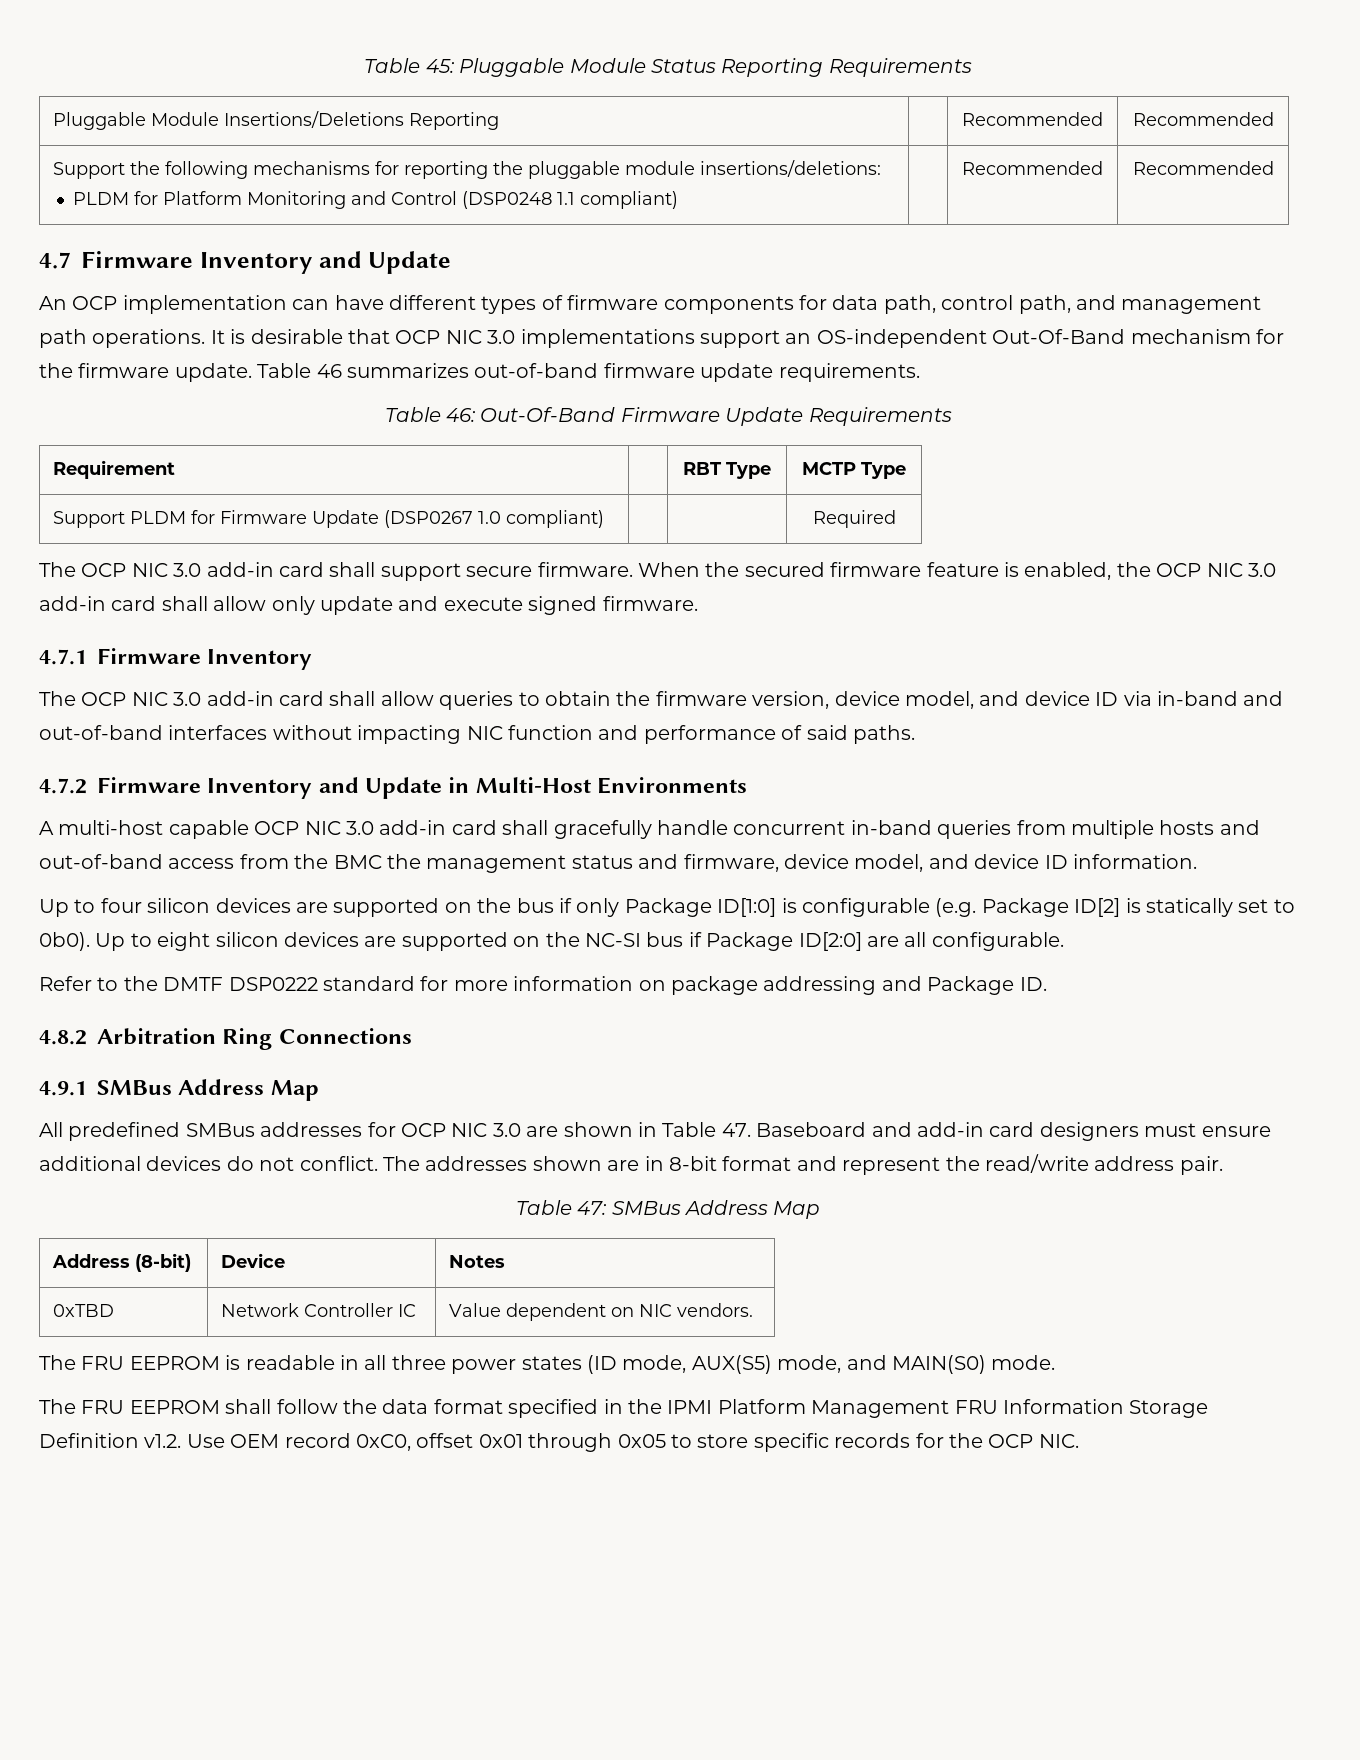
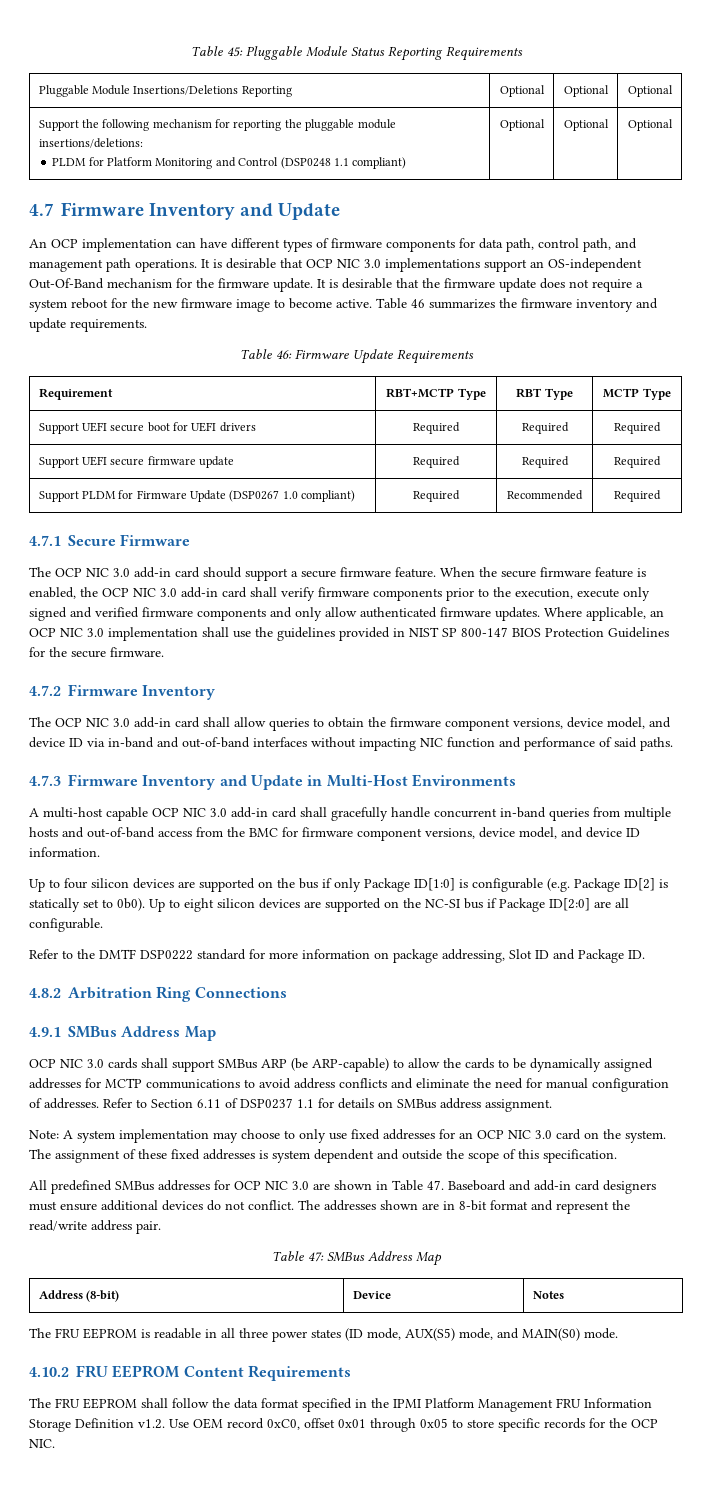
- Pluggable Module Insertions/Deletions Reporting | | Recommended | Recommended
+ Pluggable Module Insertions/Deletions Reporting | Optional | Optional | Optional
- Support the following mechanisms for reporting the pluggable module insertions/deletions:
- PLDM for Platform Monitoring and Control (DSP0248 1.1 compliant) | | Recommended | Recommended
+ Support the following mechanism for reporting the pluggable module insertions/deletions:
+ PLDM for Platform Monitoring and Control (DSP0248 1.1 compliant) | Optional | Optional | Optional
- Table 46 summarizes out-of-band firmware update requirements.
+ It is desirable that the firmware update does not require a system reboot for the new firmware image to become active. Table 46 summarizes the firmware inventory and update requirements.
- Table 46: Out-Of-Band Firmware Update Requirements
+ Table 46: Firmware Update Requirements
- Requirement | | RBT Type | MCTP Type
+ Requirement | RBT+MCTP Type | RBT Type | MCTP Type
+ Support UEFI secure boot for UEFI drivers | Required | Required | Required
+ Support UEFI secure firmware update | Required | Required | Required
- Support PLDM for Firmware Update (DSP0267 1.0 compliant) | | | Required
- The OCP NIC 3.0 add-in card shall support secure firmware.
+ Support PLDM for Firmware Update (DSP0267 1.0 compliant) | Required | Recommended | Required
+ 4.7.1 Secure Firmware
+ The OCP NIC 3.0 add-in card should support a secure firmware feature.
- When the secured firmware feature is enabled, the OCP NIC 3.0 add-in card shall allow only update and execute signed firmware.
+ When the secure firmware feature is enabled, the OCP NIC 3.0 add-in card shall verify firmware components prior to the execution, execute only signed and verified firmware components and only allow authenticated firmware updates. Where applicable, an OCP NIC 3.0 implementation shall use the guidelines provided in NIST SP 800-147 BIOS Protection Guidelines for the secure firmware.
- 4.7.1 Firmware Inventory
+ 4.7.2 Firmware Inventory
- The OCP NIC 3.0 add-in card shall allow queries to obtain the firmware version, device model, and device ID via in-band and out-of-band interfaces without impacting NIC function and performance of said paths.
+ The OCP NIC 3.0 add-in card shall allow queries to obtain the firmware component versions, device model, and device ID via in-band and out-of-band interfaces without impacting NIC function and performance of said paths.
- 4.7.2 Firmware Inventory and Update in Multi-Host Environments
+ 4.7.3 Firmware Inventory and Update in Multi-Host Environments
- A multi-host capable OCP NIC 3.0 add-in card shall gracefully handle concurrent in-band queries from multiple hosts and out-of-band access from the BMC the management status and firmware, device model, and device ID information.
+ A multi-host capable OCP NIC 3.0 add-in card shall gracefully handle concurrent in-band queries from multiple hosts and out-of-band access from the BMC for firmware component versions, device model, and device ID information.
- Refer to the DMTF DSP0222 standard for more information on package addressing and Package ID.
+ Refer to the DMTF DSP0222 standard for more information on package addressing, Slot ID and Package ID.
+ OCP NIC 3.0 cards shall support SMBus ARP (be ARP-capable) to allow the cards to be dynamically assigned addresses for MCTP communications to avoid address conflicts and eliminate the need for manual configuration of addresses. Refer to Section 6.11 of DSP0237 1.1 for details on SMBus address assignment.
+ Note: A system implementation may choose to only use fixed addresses for an OCP NIC 3.0 card on the system. The assignment of these fixed addresses is system dependent and outside the scope of this specification.
- 0xTBD | Network Controller IC | Value dependent on NIC vendors.
+ 4.10.2 FRU EEPROM Content Requirements

